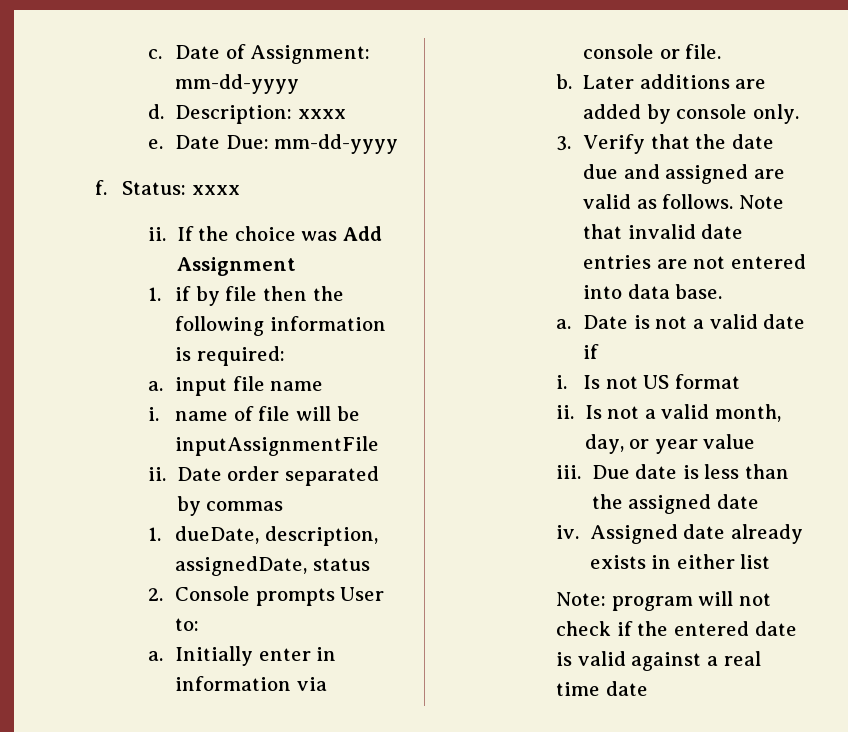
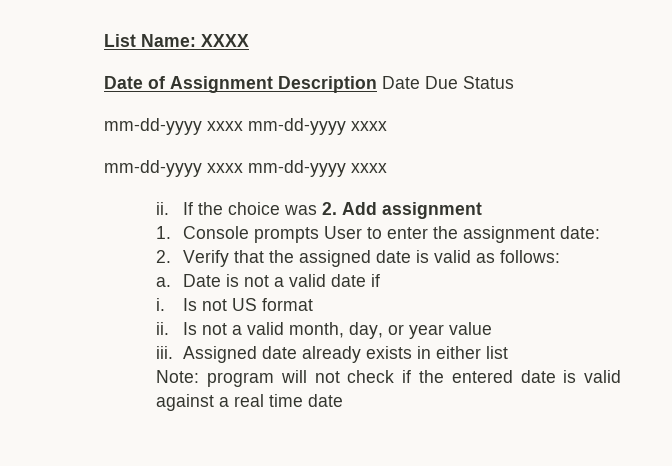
- c. Date of Assignment: mm-dd-yyyy
- d. Description: xxxx
- e. Date Due: mm-dd-yyyy
- f. Status: xxxx
+ List Name: XXXX
+ Date of Assignment Description Date Due Status
+ mm-dd-yyyy xxxx mm-dd-yyyy xxxx
+ mm-dd-yyyy xxxx mm-dd-yyyy xxxx
- If the choice was Add Assignment
- 1. if by file then the following information is required:
- a. input file name
- i. name of file will be inputAssignmentFile
- ii. Date order separated by commas
- 1. dueDate, description, assignedDate, status
- 2. Console prompts User to:
- a. Initially enter in information via console or file.
- b. Later additions are added by console only.
- 3. Verify that the date due and assigned are valid as follows. Note that invalid date entries are not entered into data base.
+ If the choice was 2. Add assignment
+ 1. Console prompts User to enter the assignment date:
+ 2. Verify that the assigned date is valid as follows:
- Due date is less than the assigned date
- iv.

